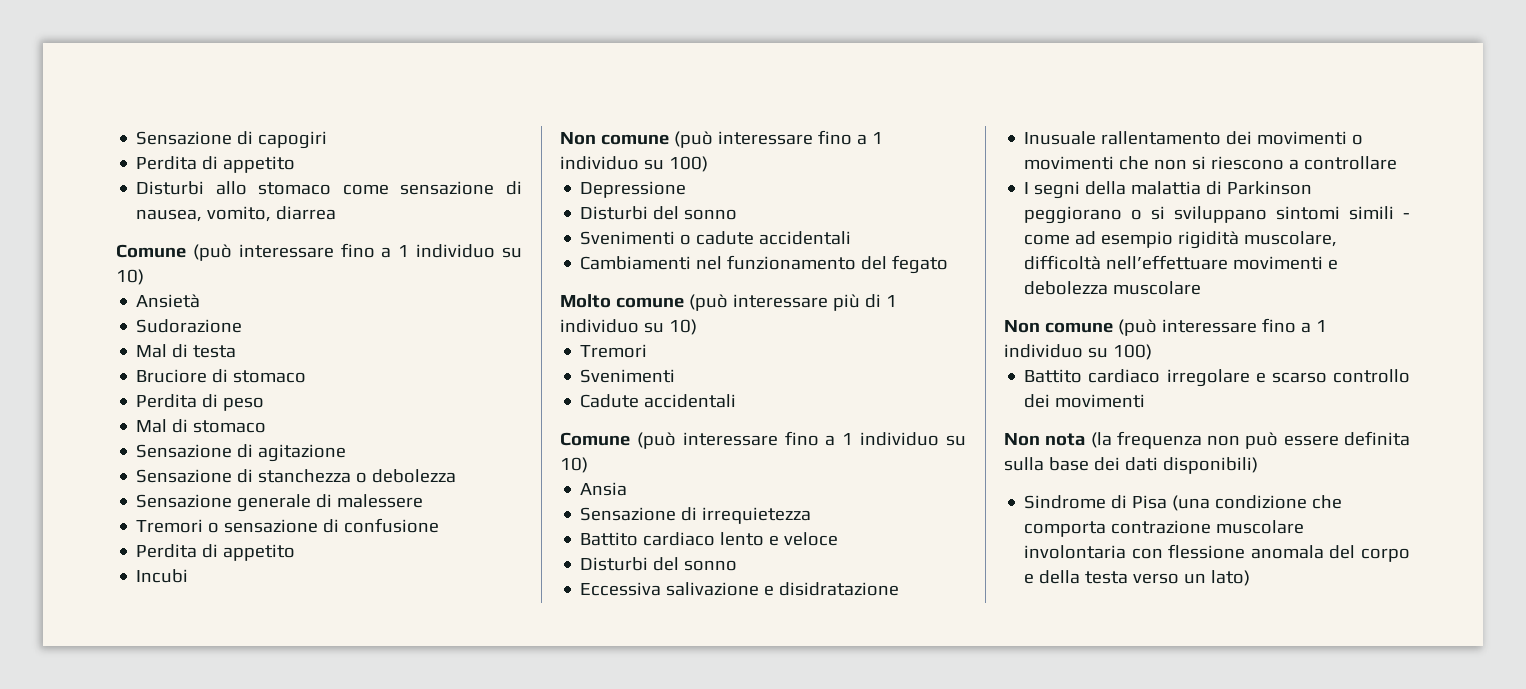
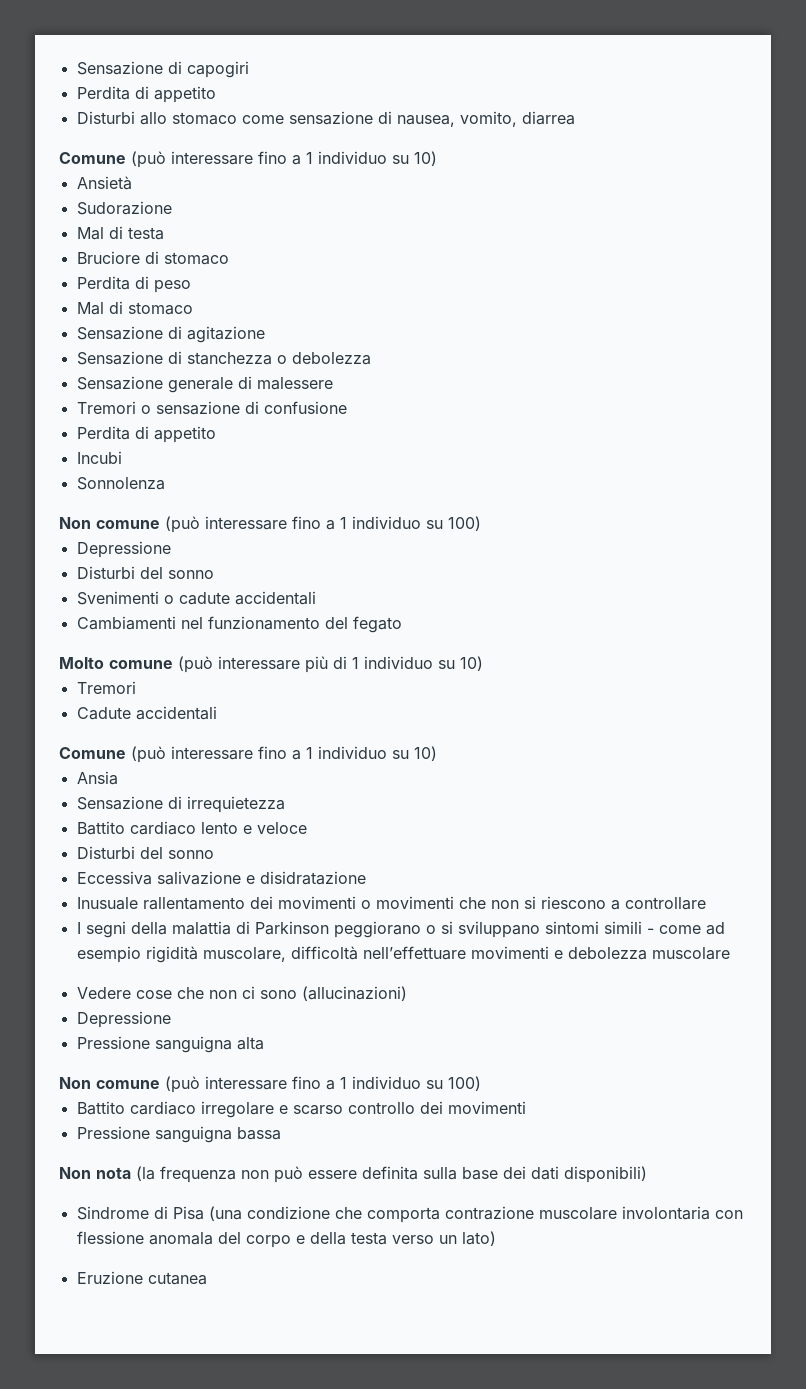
+ Sonnolenza
  Molto comune (può interessare più di 1 individuo su 10)
  Tremori
- Svenimenti
+ Vedere cose che non ci sono (allucinazioni)
+ Depressione
+ Pressione sanguigna alta
+ Pressione sanguigna bassa
+ Eruzione cutanea

